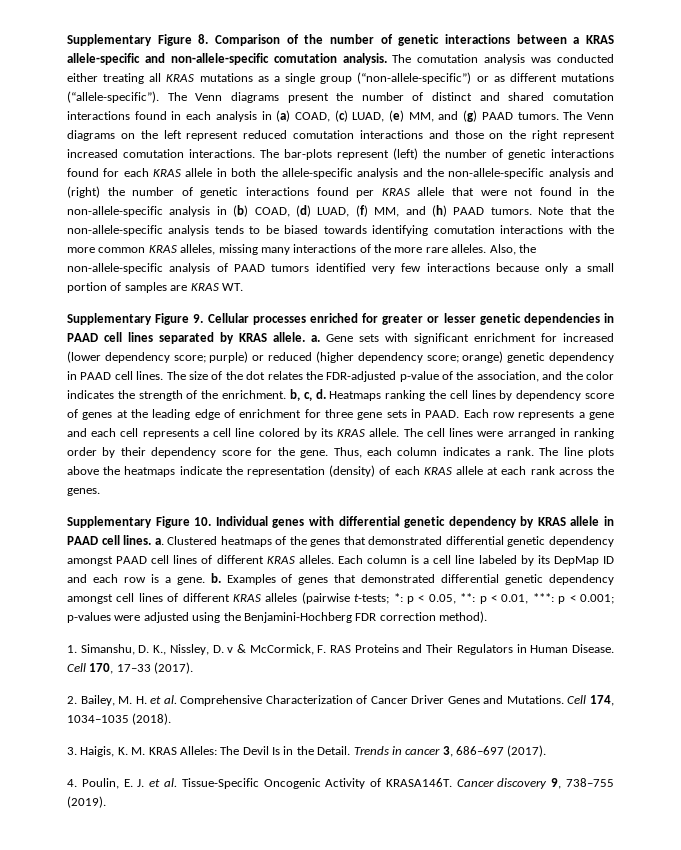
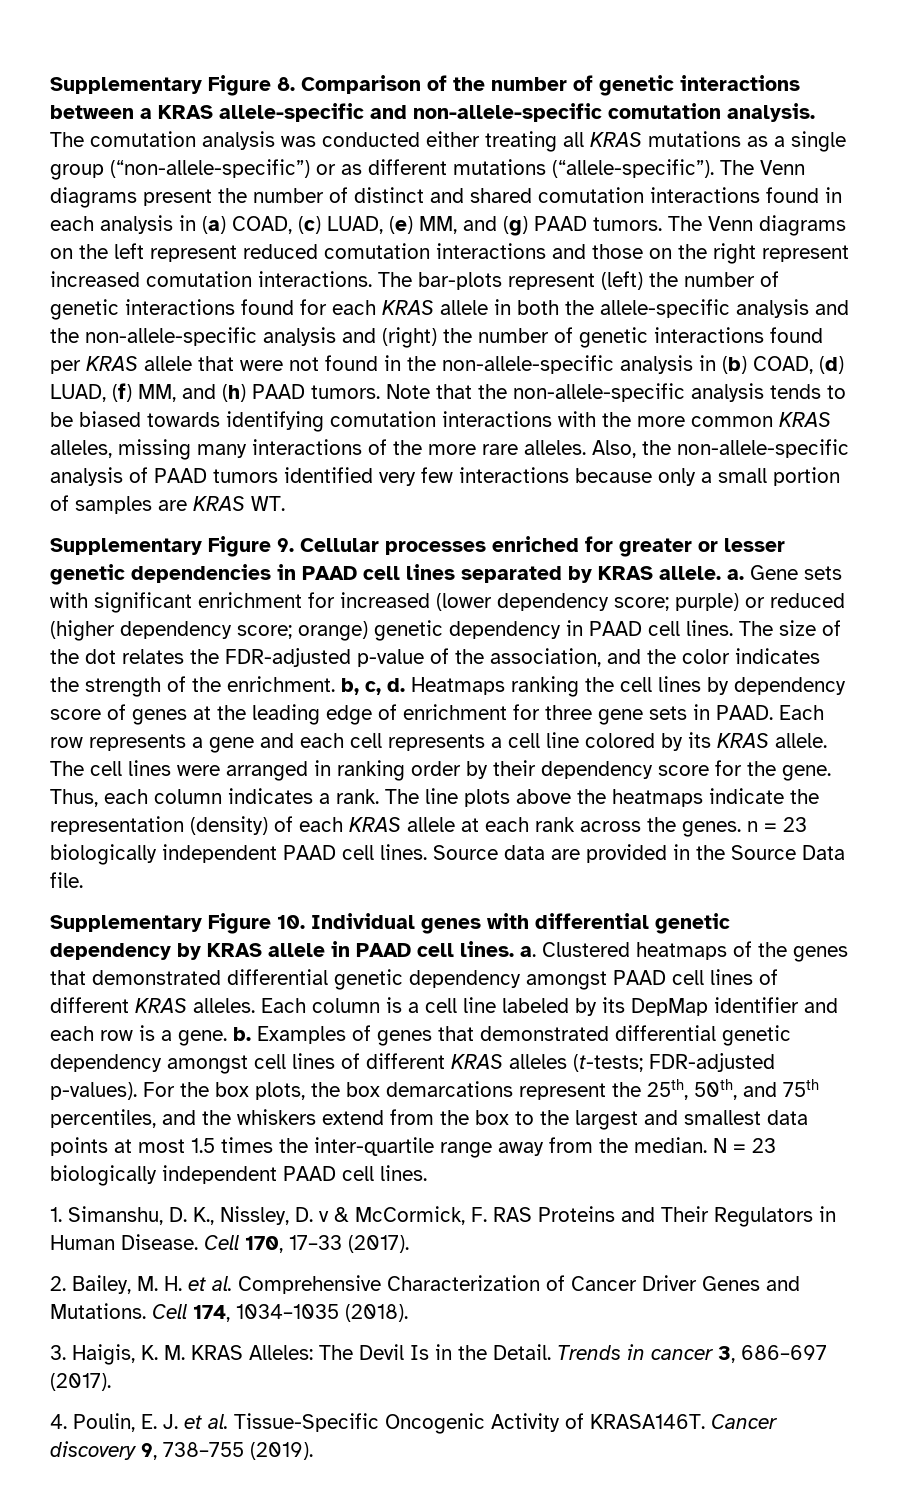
- The line plots above the heatmaps indicate the representation (density) of each KRAS allele at each rank across the genes.
+ The line plots above the heatmaps indicate the representation (density) of each KRAS allele at each rank across the genes. n = 23 biologically independent PAAD cell lines. Source data are provided in the Source Data file.
- Each column is a cell line labeled by its DepMap ID and each row is a gene. b.
+ Each column is a cell line labeled by its DepMap identifier and each row is a gene. b.
- Examples of genes that demonstrated differential genetic dependency amongst cell lines of different KRAS alleles (pairwise t-tests; *: p < 0.05, **: p < 0.01, ***: p < 0.001; p-values were adjusted using the Benjamini-Hochberg FDR correction method).
+ Examples of genes that demonstrated differential genetic dependency amongst cell lines of different KRAS alleles (t-tests; FDR-adjusted p-values). For the box plots, the box demarcations represent the 25th, 50th, and 75th percentiles, and the whiskers extend from the box to the largest and smallest data points at most 1.5 times the inter-quartile range away from the median. N = 23 biologically independent PAAD cell lines.

